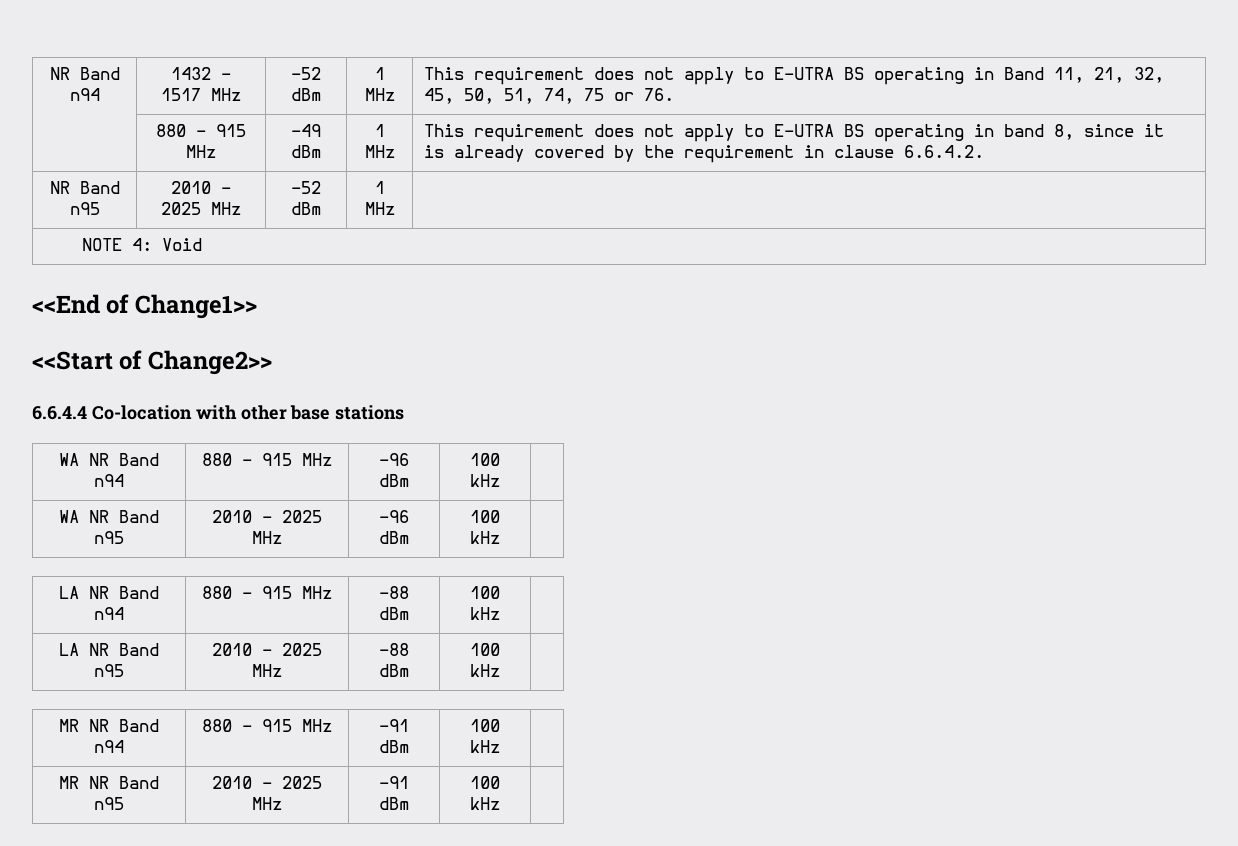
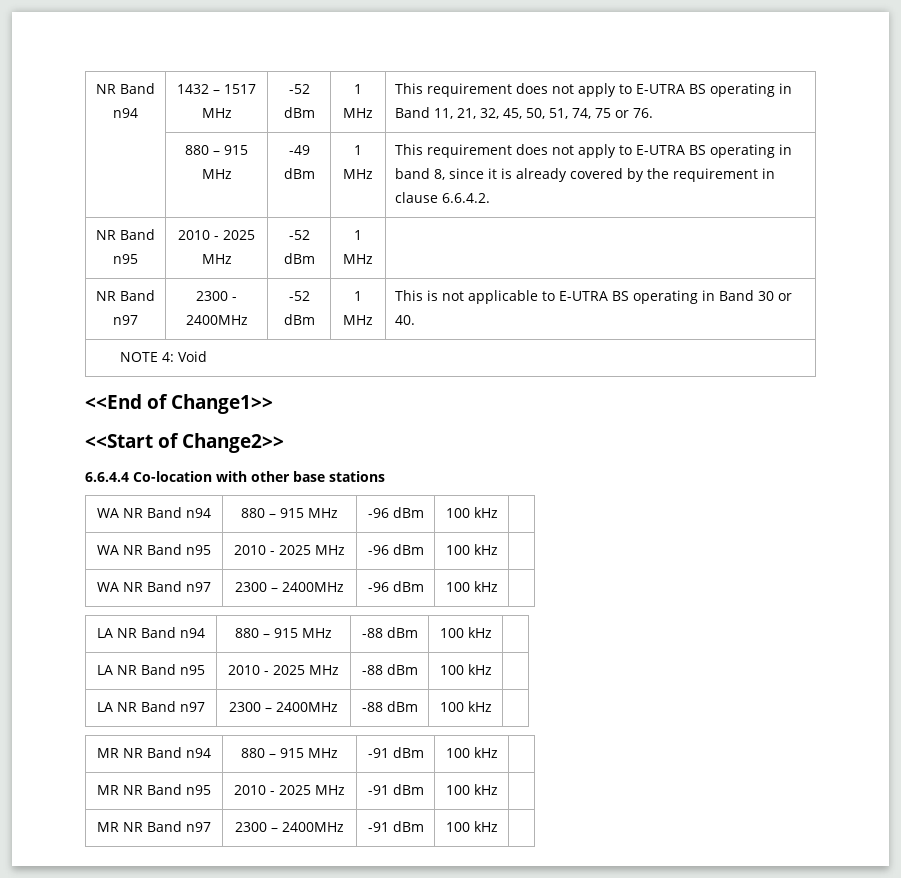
+ NR Band n97 | 2300 - 2400MHz | -52 dBm | 1 MHz | This is not applicable to E-UTRA BS operating in Band 30 or 40.
+ WA NR Band n97 | 2300 – 2400MHz | -96 dBm | 100 kHz |
+ LA NR Band n97 | 2300 – 2400MHz | -88 dBm | 100 kHz |
+ MR NR Band n97 | 2300 – 2400MHz | -91 dBm | 100 kHz |

